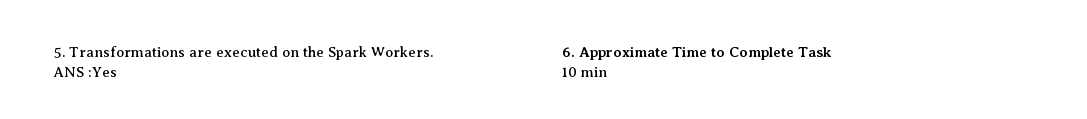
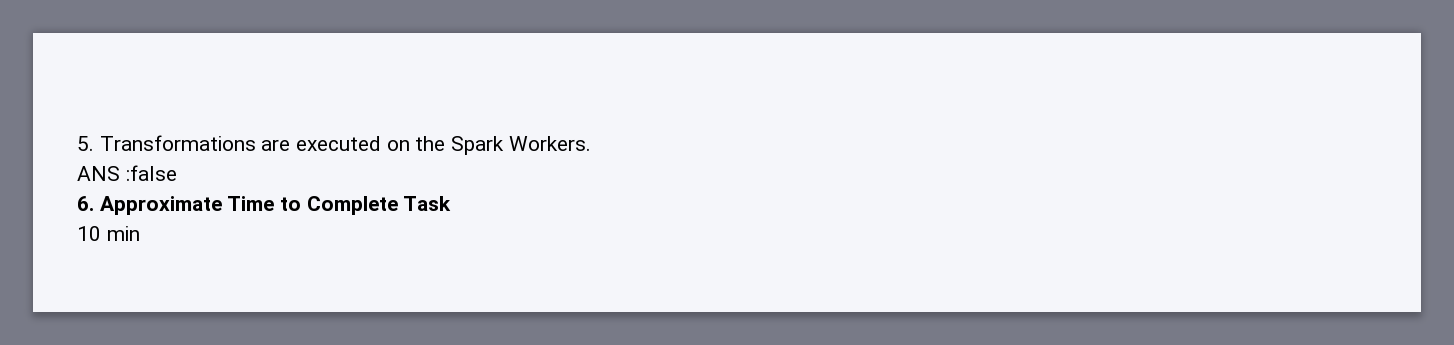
- ANS :Yes
+ ANS :false

